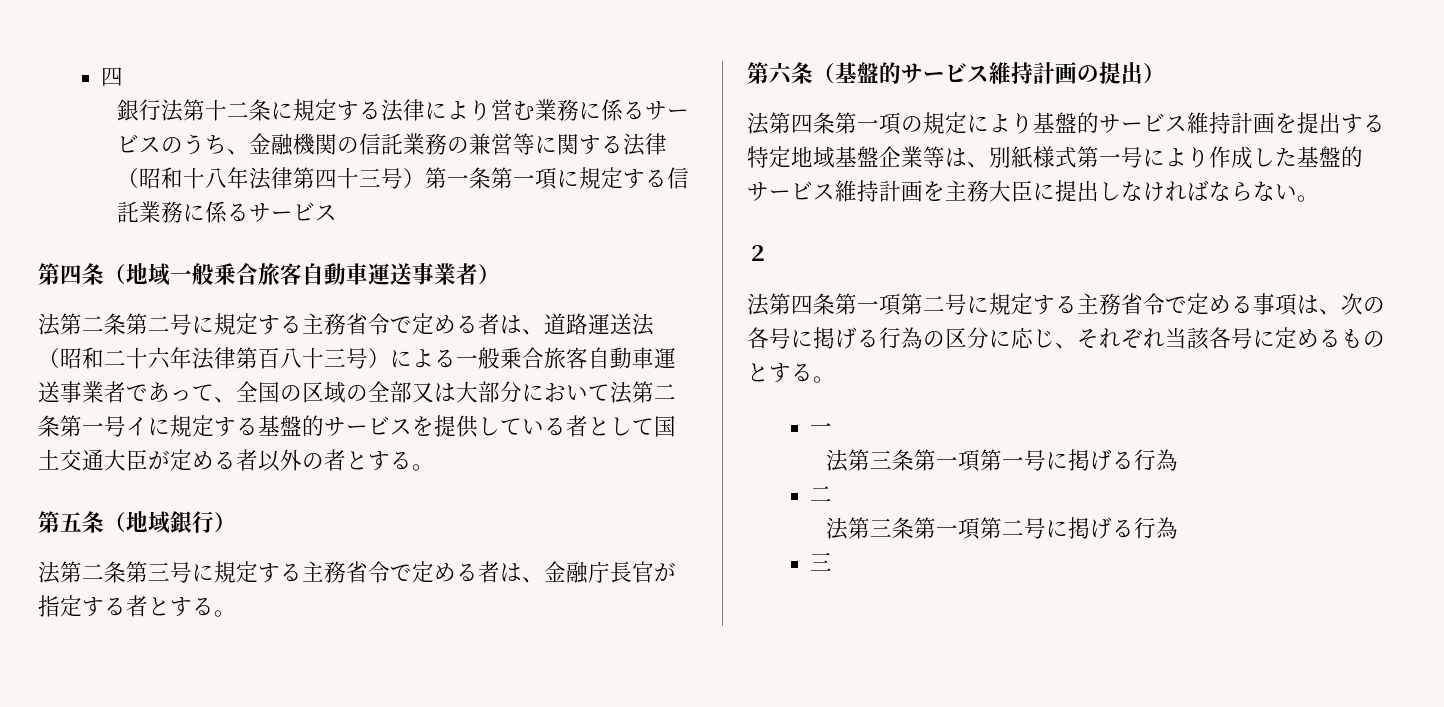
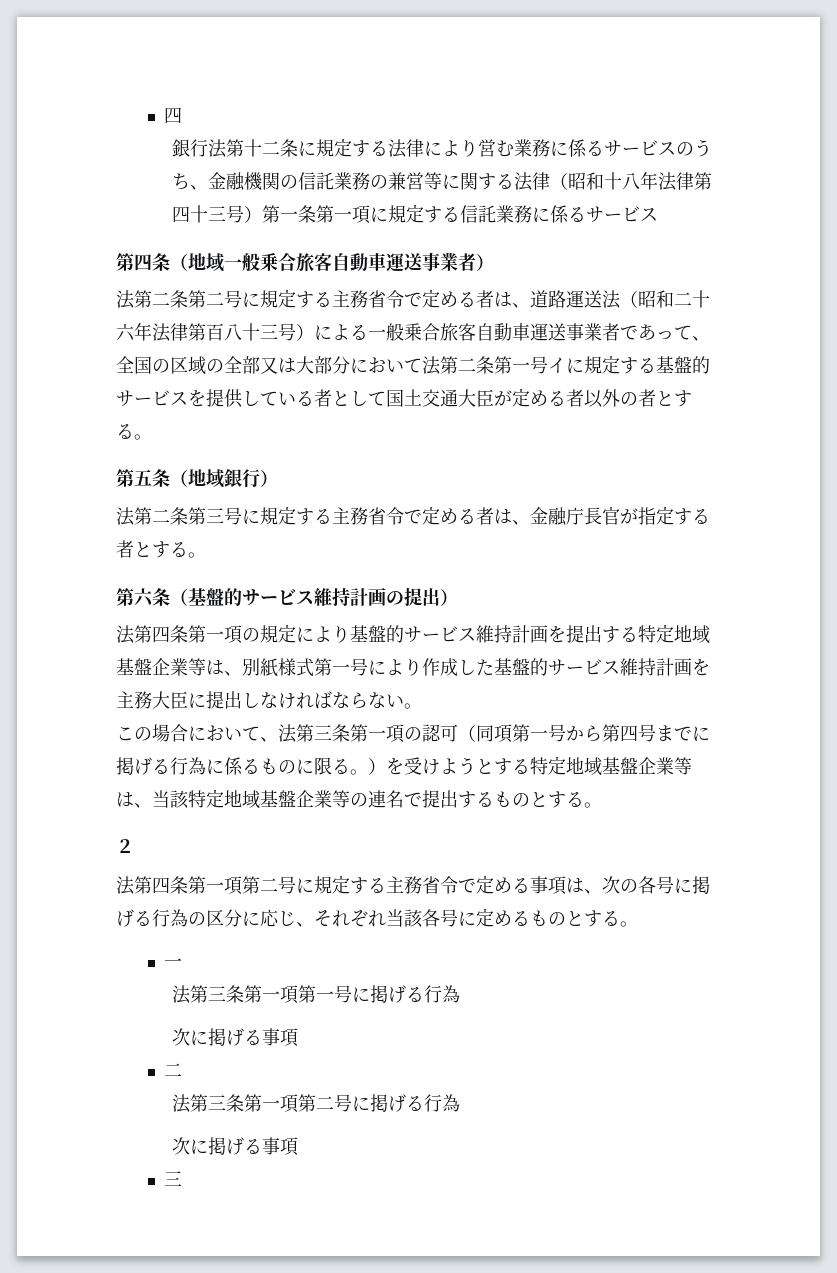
+ この場合において、法第三条第一項の認可（同項第一号から第四号までに掲げる行為に係るものに限る。）を受けようとする特定地域基盤企業等は、当該特定地域基盤企業等の連名で提出するものとする。
  法第三条第一項第一号に掲げる行為
+ 次に掲げる事項
  法第三条第一項第二号に掲げる行為
+ 次に掲げる事項

